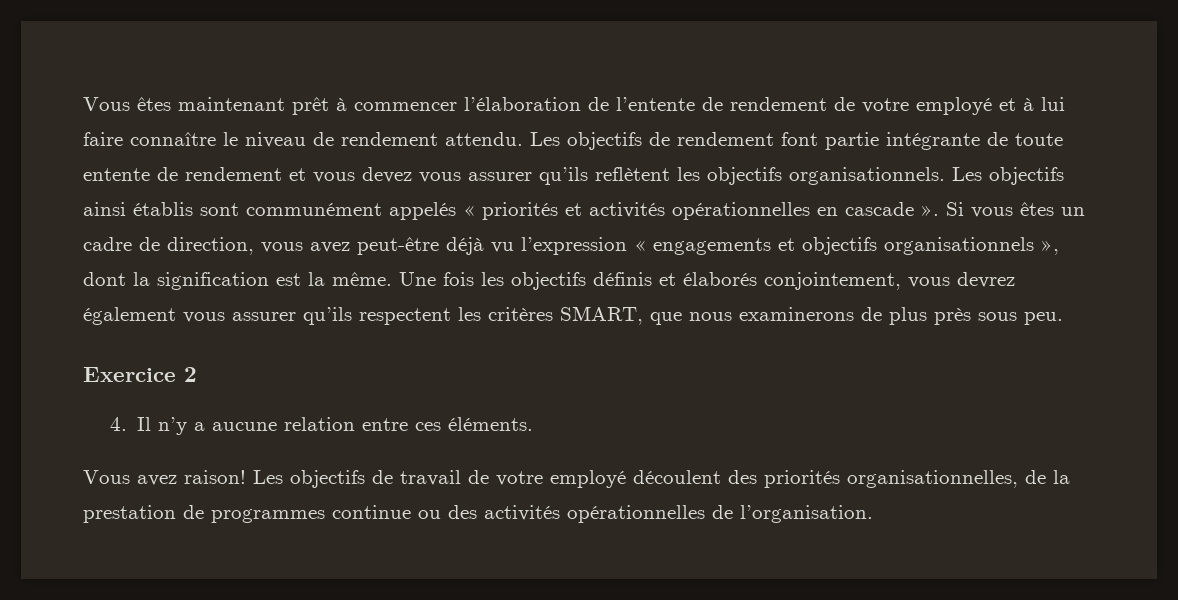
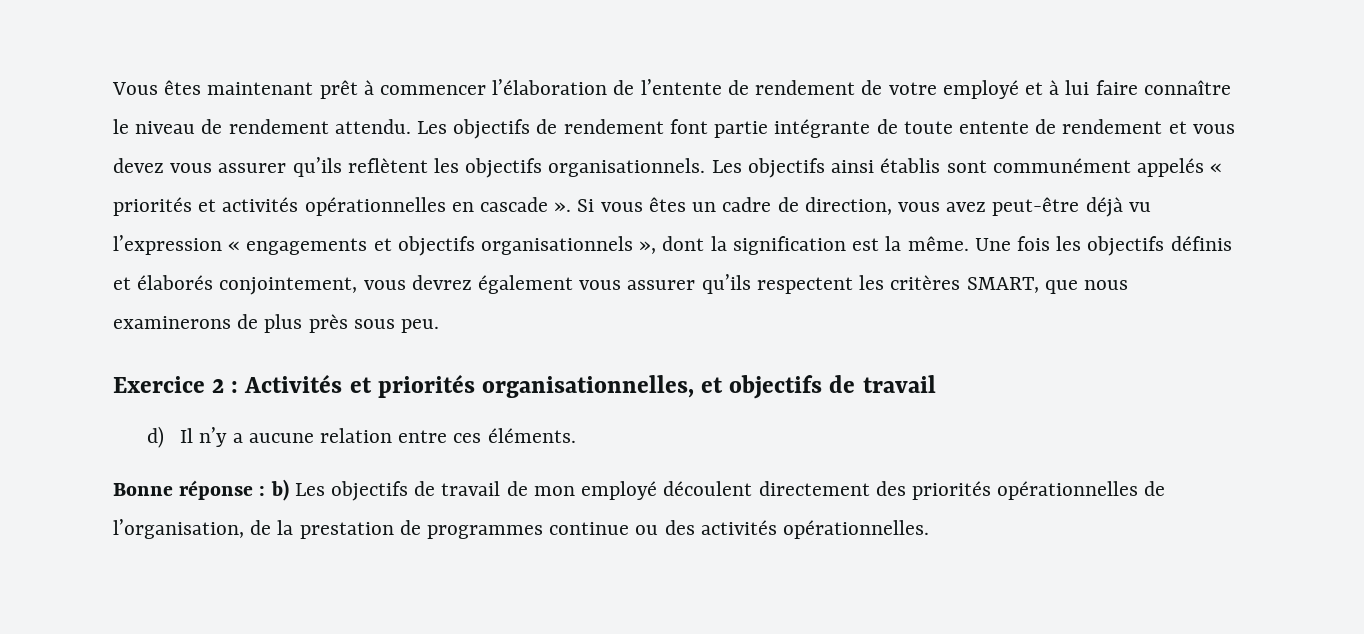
- Exercice 2
- 4. Il n’y a aucune relation entre ces éléments.
+ Exercice 2 : Activités et priorités organisationnelles, et objectifs de travail
+ d) Il n’y a aucune relation entre ces éléments.
- Vous avez raison! Les objectifs de travail de votre employé découlent des priorités organisationnelles, de la prestation de programmes continue ou des activités opérationnelles de l’organisation.
+ Bonne réponse : b) Les objectifs de travail de mon employé découlent directement des priorités opérationnelles de l’organisation, de la prestation de programmes continue ou des activités opérationnelles.

